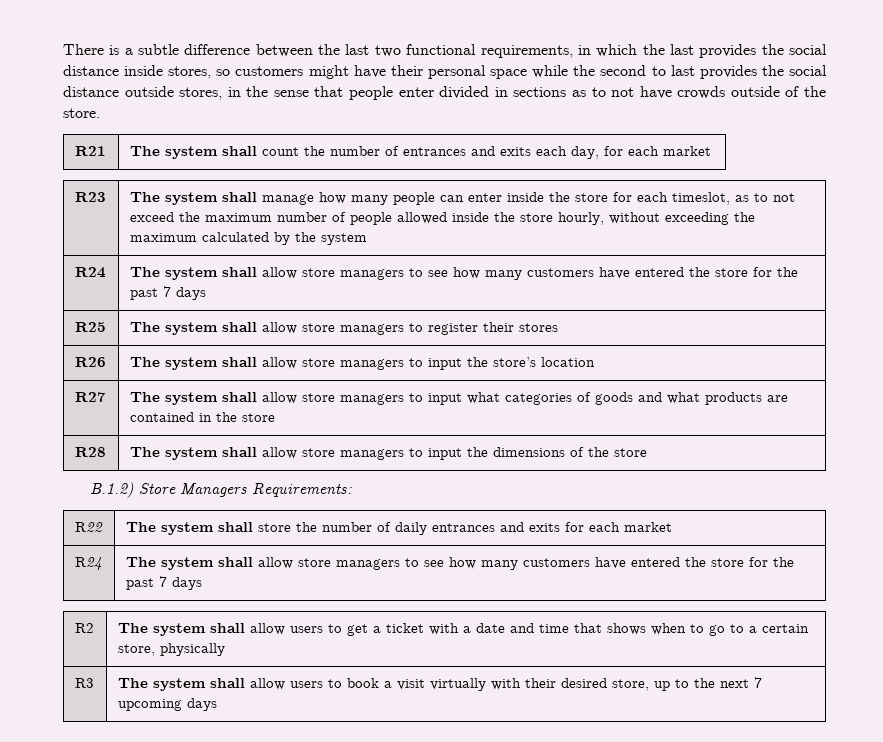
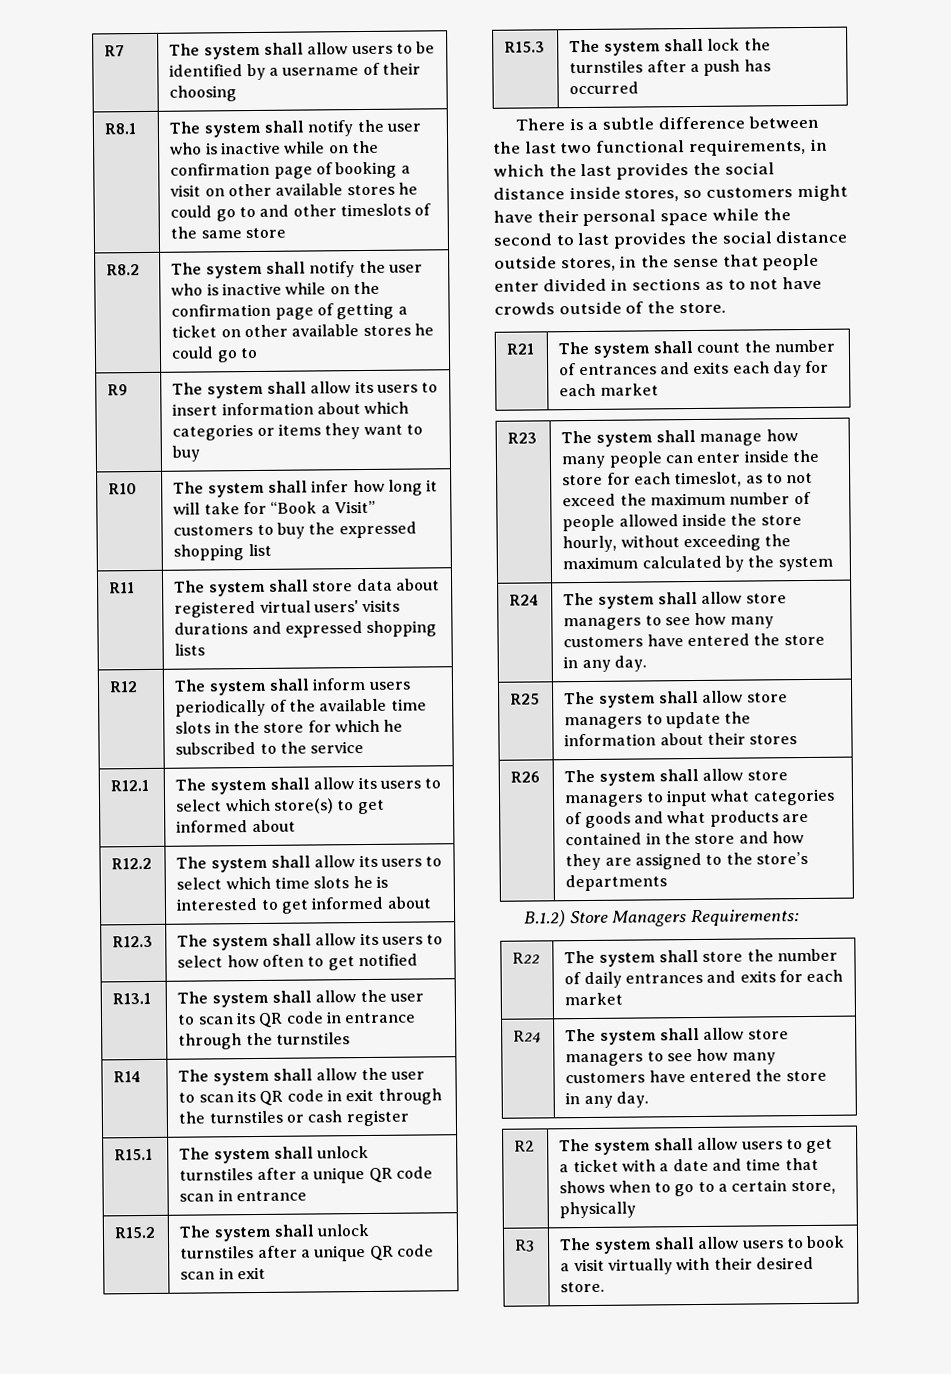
+ R7 | The system shall allow users to be identified by a username of their choosing
+ R8.1 | The system shall notify the user who is inactive while on the confirmation page of booking a visit on other available stores he could go to and other timeslots of the same store
+ R8.2 | The system shall notify the user who is inactive while on the confirmation page of getting a ticket on other available stores he could go to
+ R9 | The system shall allow its users to insert information about which categories or items they want to buy
+ R10 | The system shall infer how long it will take for “Book a Visit” customers to buy the expressed shopping list
+ R11 | The system shall store data about registered virtual users' visits durations and expressed shopping lists
+ R12 | The system shall inform users periodically of the available time slots in the store for which he subscribed to the service
+ R12.1 | The system shall allow its users to select which store(s) to get informed about
+ R12.2 | The system shall allow its users to select which time slots he is interested to get informed about
+ R12.3 | The system shall allow its users to select how often to get notified
+ R13.1 | The system shall allow the user to scan its QR code in entrance through the turnstiles
+ R14 | The system shall allow the user to scan its QR code in exit through the turnstiles or cash register
+ R15.1 | The system shall unlock turnstiles after a unique QR code scan in entrance
+ R15.2 | The system shall unlock turnstiles after a unique QR code scan in exit
+ R15.3 | The system shall lock the turnstiles after a push has occurred
- R21 | The system shall count the number of entrances and exits each day, for each market
+ R21 | The system shall count the number of entrances and exits each day for each market
  R23 | The system shall manage how many people can enter inside the store for each timeslot, as to not exceed the maximum number of people allowed inside the store hourly, without exceeding the maximum calculated by the system
- R24 | The system shall allow store managers to see how many customers have entered the store for the past 7 days
+ R24 | The system shall allow store managers to see how many customers have entered the store in any day.
- R25 | The system shall allow store managers to register their stores
+ R25 | The system shall allow store managers to update the information about their stores
- R26 | The system shall allow store managers to input the store’s location
- R27 | The system shall allow store managers to input what categories of goods and what products are contained in the store
- R28 | The system shall allow store managers to input the dimensions of the store
+ R26 | The system shall allow store managers to input what categories of goods and what products are contained in the store and how they are assigned to the store’s departments
  R22 | The system shall store the number of daily entrances and exits for each market
- R24 | The system shall allow store managers to see how many customers have entered the store for the past 7 days
+ R24 | The system shall allow store managers to see how many customers have entered the store in any day.
- R3 | The system shall allow users to book a visit virtually with their desired store, up to the next 7 upcoming days
+ R3 | The system shall allow users to book a visit virtually with their desired store.

